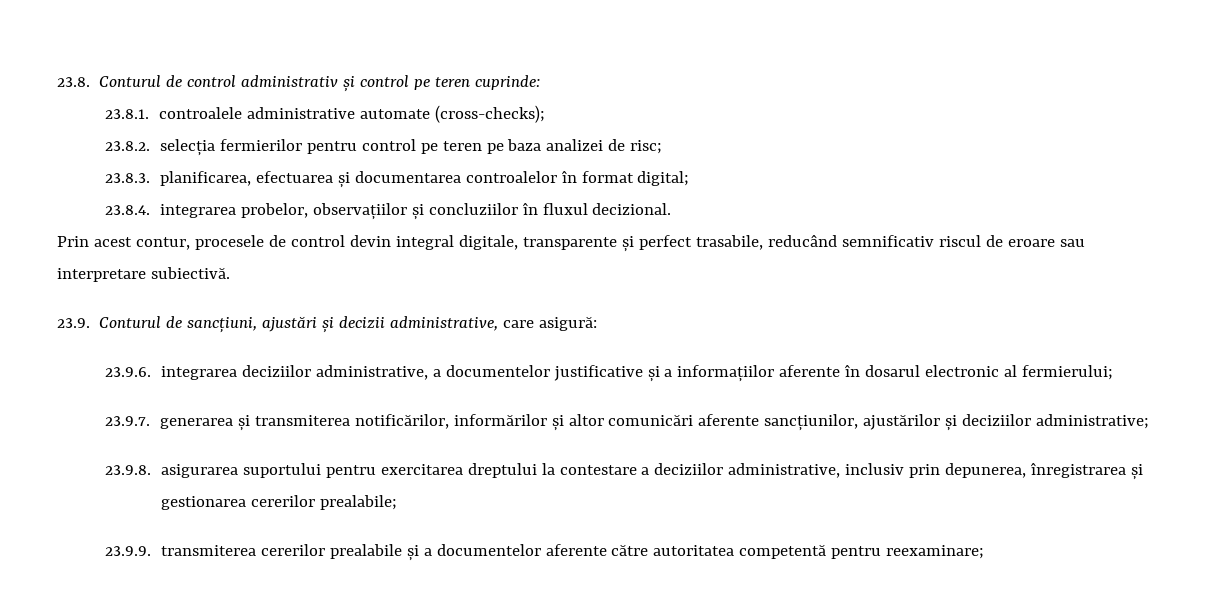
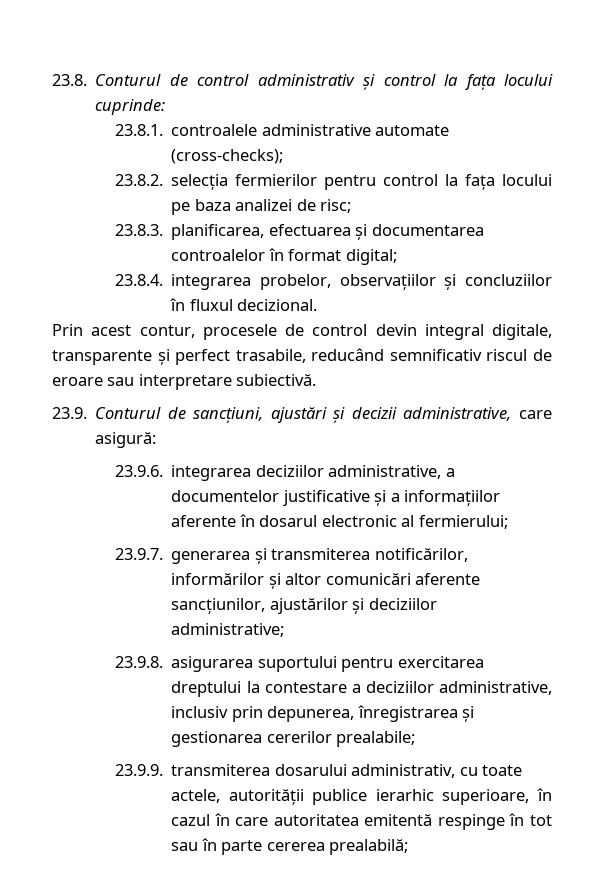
- 23.8. Conturul de control administrativ și control pe teren cuprinde:
+ 23.8. Conturul de control administrativ și control la fața locului cuprinde:
- 23.8.2. selecția fermierilor pentru control pe teren pe baza analizei de risc;
+ 23.8.2. selecția fermierilor pentru control la fața locului pe baza analizei de risc;
- 23.9.9. transmiterea cererilor prealabile și a documentelor aferente către autoritatea competentă pentru reexaminare;
+ 23.9.9. transmiterea dosarului administrativ, cu toate actele, autorității publice ierarhic superioare, în cazul în care autoritatea emitentă respinge în tot sau în parte cererea prealabilă;

